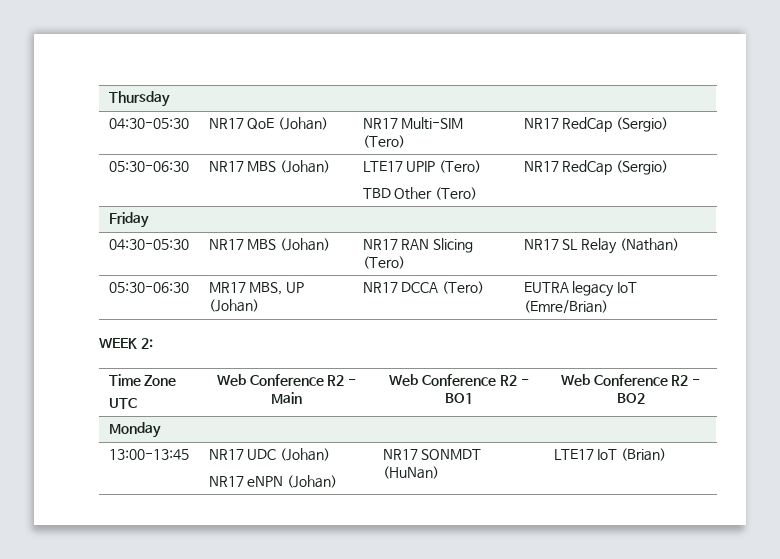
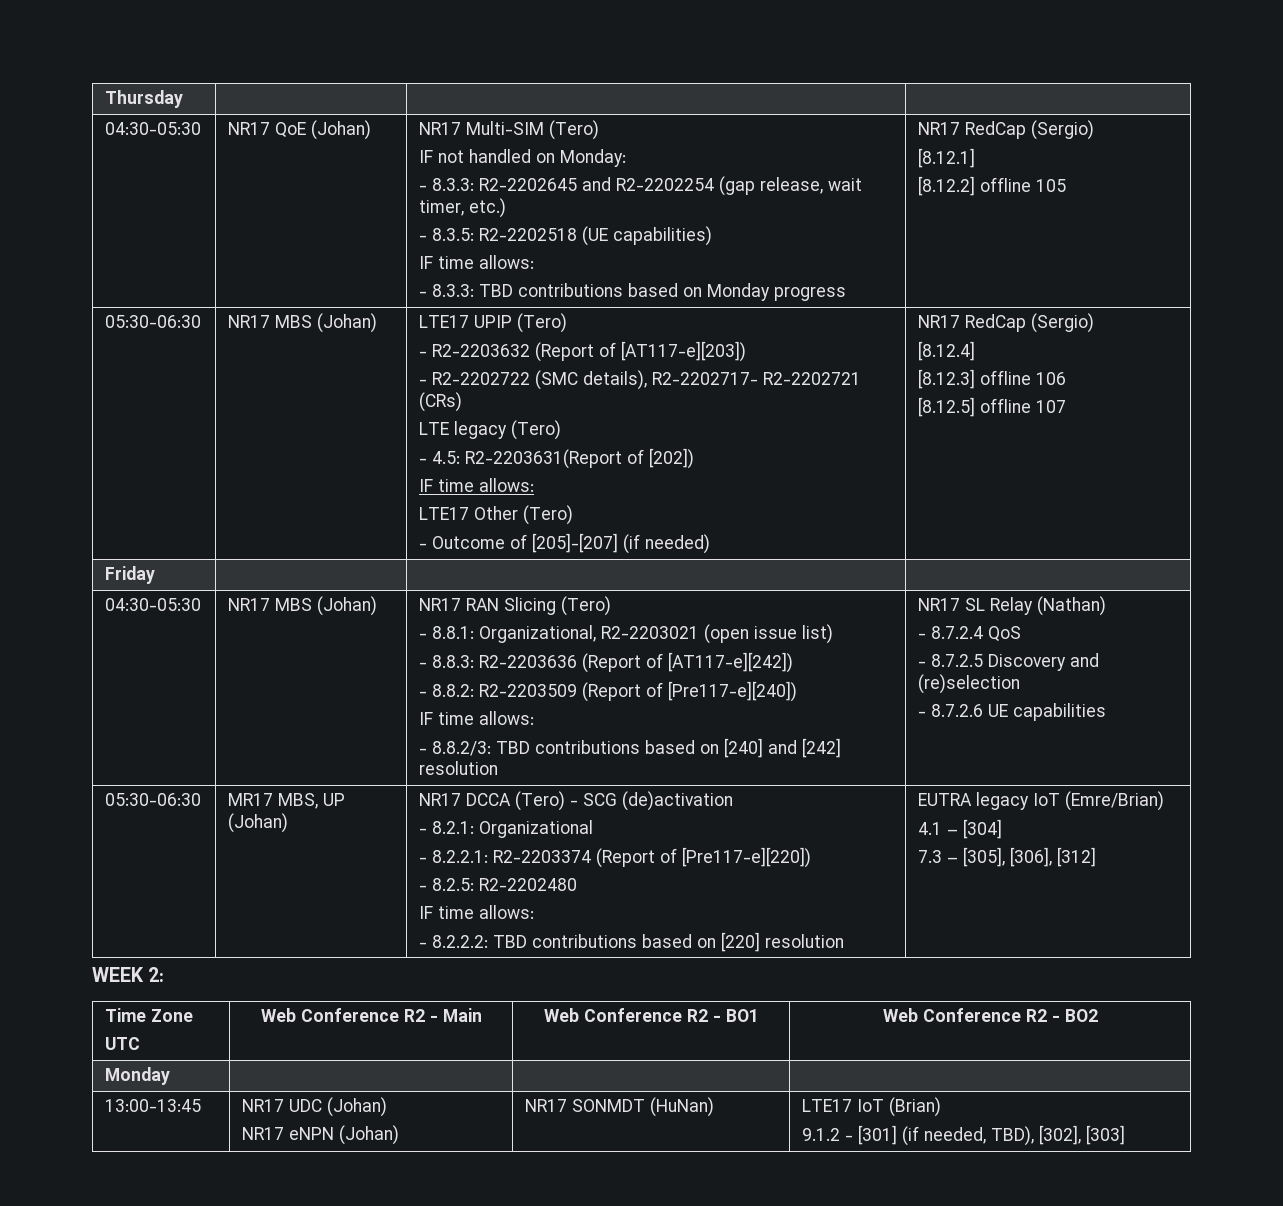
- NR17 Multi-SIM (Tero) | NR17 RedCap (Sergio)
+ NR17 Multi-SIM (Tero)
+ IF not handled on Monday:
+ - 8.3.3: R2-2202645 and R2-2202254 (gap release, wait timer, etc.)
+ - 8.3.5: R2-2202518 (UE capabilities)
+ IF time allows:
+ - 8.3.3: TBD contributions based on Monday progress | NR17 RedCap (Sergio)
+ [8.12.1]
+ [8.12.2] offline 105
- TBD Other (Tero) | NR17 RedCap (Sergio)
+ - R2-2203632 (Report of [AT117-e][203])
+ - R2-2202722 (SMC details), R2-2202717- R2-2202721 (CRs)
+ LTE legacy (Tero)
+ - 4.5: R2-2203631(Report of [202])
+ IF time allows:
+ LTE17 Other (Tero)
+ - Outcome of [205]-[207] (if needed) | NR17 RedCap (Sergio)
+ [8.12.4]
+ [8.12.3] offline 106
+ [8.12.5] offline 107
- NR17 SL Relay (Nathan)
+ - 8.8.1: Organizational, R2-2203021 (open issue list)
+ - 8.8.3: R2-2203636 (Report of [AT117-e][242])
+ - 8.8.2: R2-2203509 (Report of [Pre117-e][240])
+ IF time allows:
+ - 8.8.2/3: TBD contributions based on [240] and [242] resolution | NR17 SL Relay (Nathan)
+ - 8.7.2.4 QoS
+ - 8.7.2.5 Discovery and (re)selection
+ - 8.7.2.6 UE capabilities
- NR17 DCCA (Tero) | EUTRA legacy IoT (Emre/Brian)
+ NR17 DCCA (Tero) - SCG (de)activation
+ - 8.2.1: Organizational
+ - 8.2.2.1: R2-2203374 (Report of [Pre117-e][220])
+ - 8.2.5: R2-2202480
+ IF time allows:
+ - 8.2.2.2: TBD contributions based on [220] resolution | EUTRA legacy IoT (Emre/Brian)
+ 4.1 – [304]
+ 7.3 – [305], [306], [312]
  13:00-13:45 | NR17 UDC (Johan)
  NR17 eNPN (Johan) | NR17 SONMDT (HuNan) | LTE17 IoT (Brian)
+ 9.1.2 - [301] (if needed, TBD), [302], [303]

